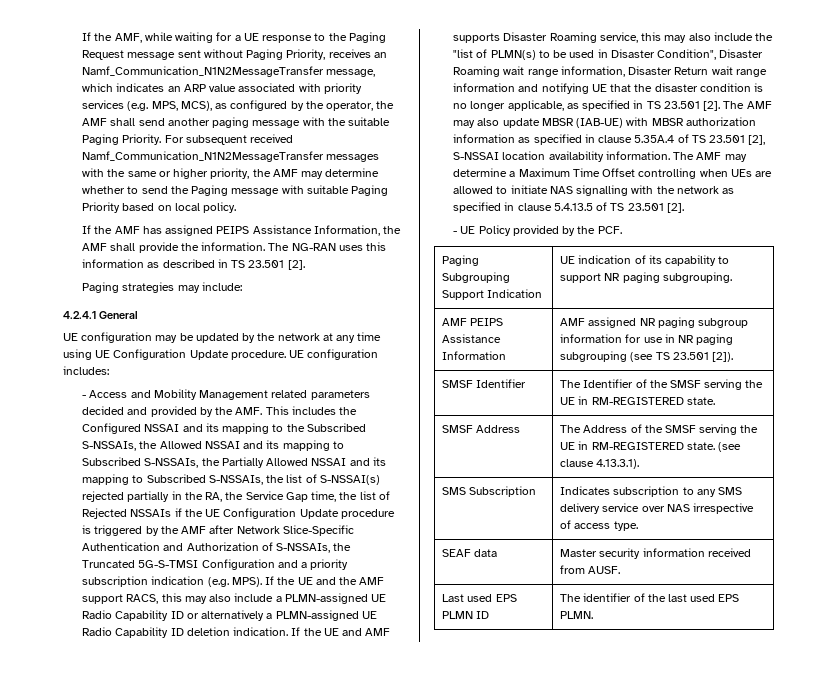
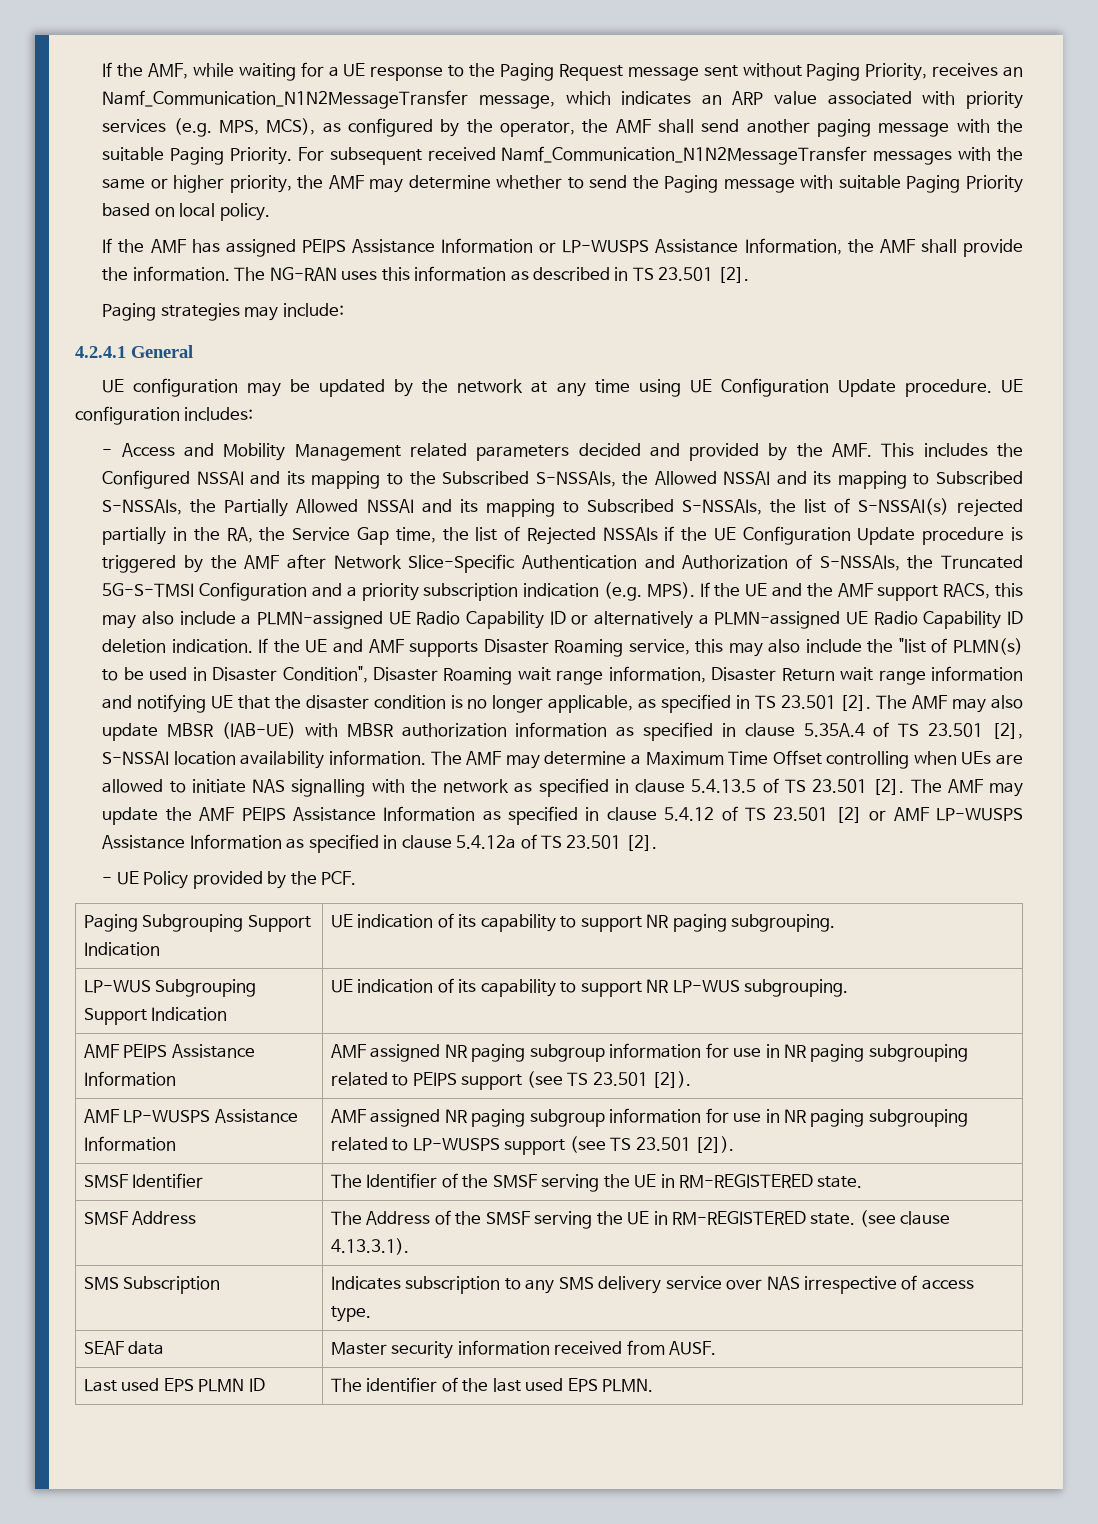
- If the AMF has assigned PEIPS Assistance Information, the AMF shall provide the information.
+ If the AMF has assigned PEIPS Assistance Information or LP-WUSPS Assistance Information, the AMF shall provide the information.
+ The AMF may update the AMF PEIPS Assistance Information as specified in clause 5.4.12 of TS 23.501 [2] or AMF LP-WUSPS Assistance Information as specified in clause 5.4.12a of TS 23.501 [2].
+ LP-WUS Subgrouping Support Indication | UE indication of its capability to support NR LP-WUS subgrouping.
- AMF PEIPS Assistance Information | AMF assigned NR paging subgroup information for use in NR paging subgrouping (see TS 23.501 [2]).
+ AMF PEIPS Assistance Information | AMF assigned NR paging subgroup information for use in NR paging subgrouping related to PEIPS support (see TS 23.501 [2]).
+ AMF LP-WUSPS Assistance Information | AMF assigned NR paging subgroup information for use in NR paging subgrouping related to LP-WUSPS support (see TS 23.501 [2]).

